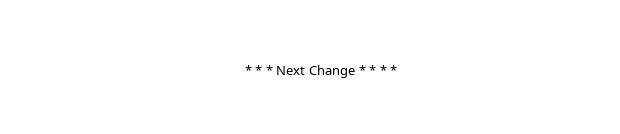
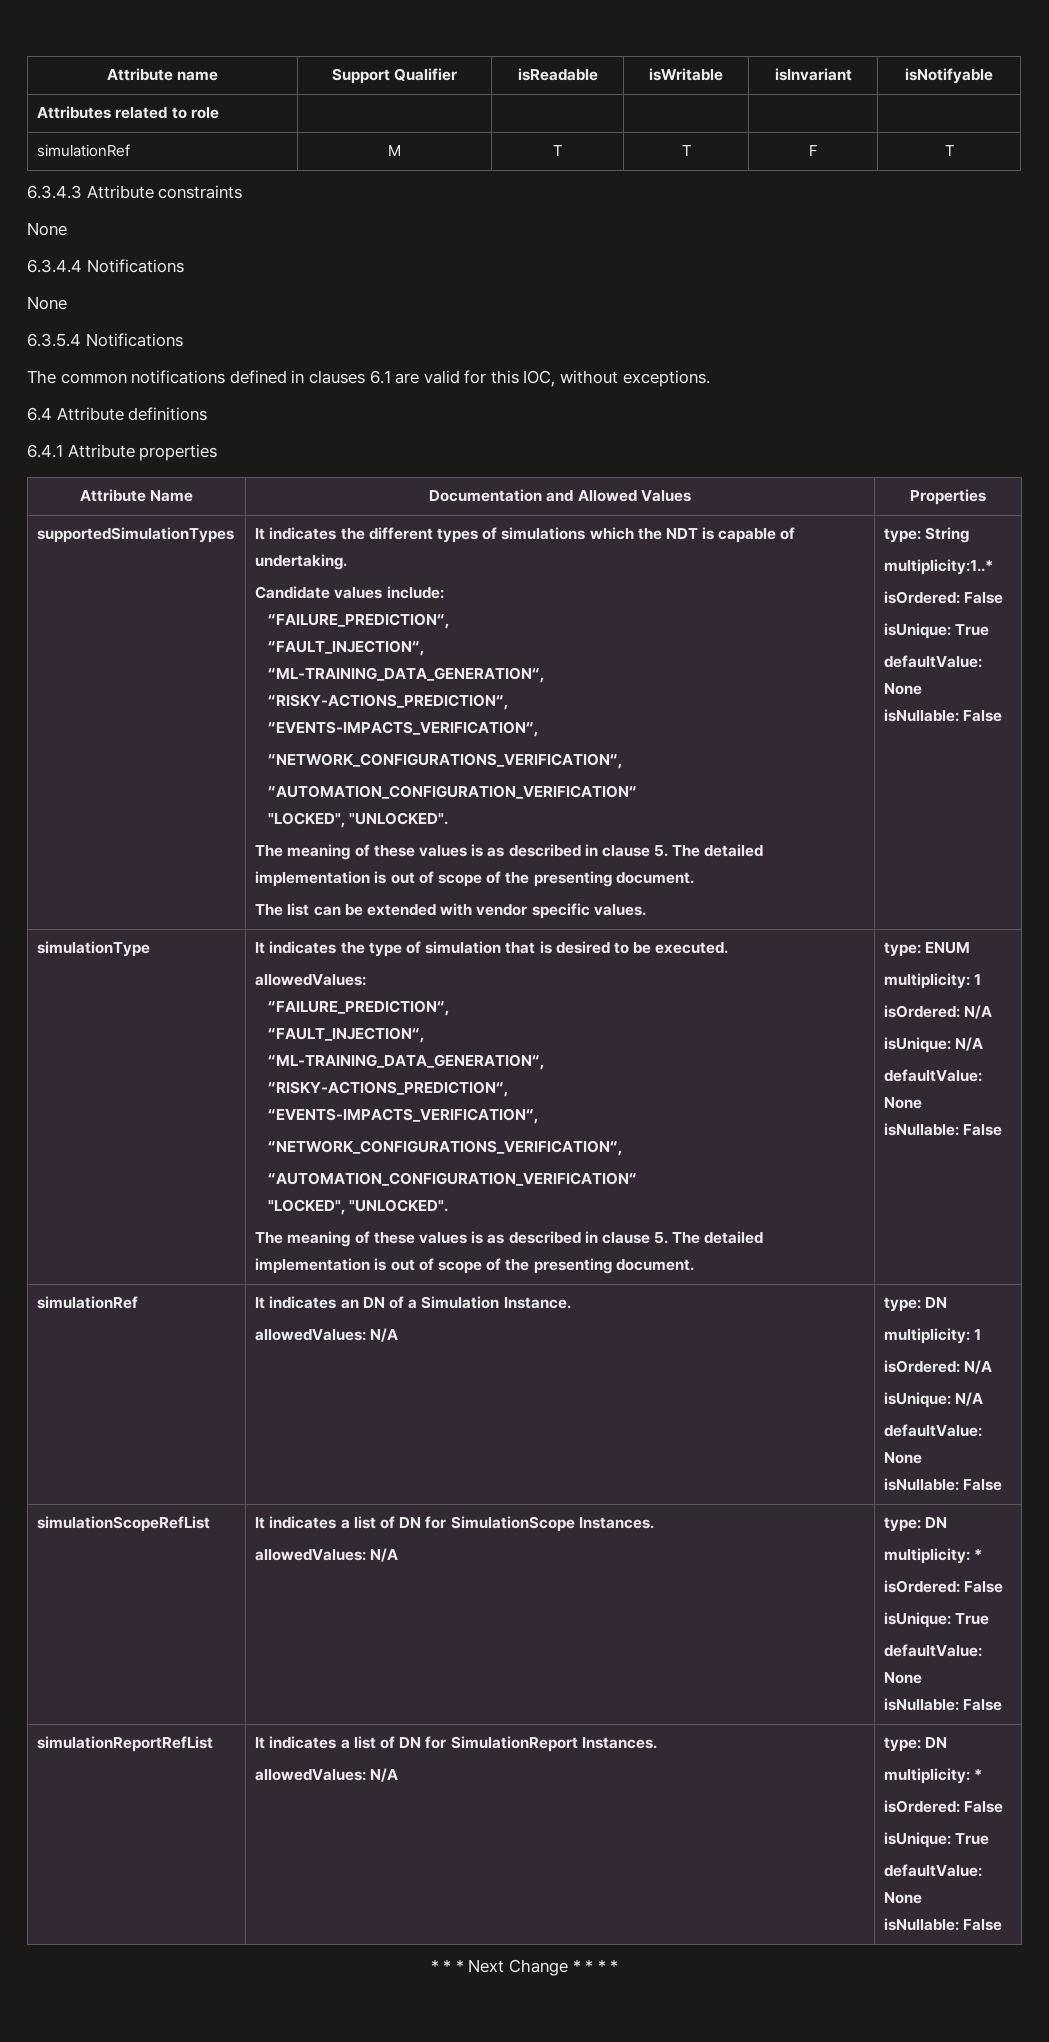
+ Attribute name | Support Qualifier | isReadable | isWritable | isInvariant | isNotifyable
+ Attributes related to role | | | | |
+ simulationRef | M | T | T | F | T
+ 6.3.4.3 Attribute constraints
+ None
+ 6.3.4.4 Notifications
+ None
+ 6.3.5.4 Notifications
+ The common notifications defined in clauses 6.1 are valid for this IOC, without exceptions.
+ 6.4 Attribute definitions
+ 6.4.1 Attribute properties
+ Attribute Name | Documentation and Allowed Values | Properties
+ supportedSimulationTypes | It indicates the different types of simulations which the NDT is capable of undertaking.
+ Candidate values include:
+ “FAILURE_PREDICTION“,
+ “FAULT_INJECTION“,
+ “ML-TRAINING_DATA_GENERATION“,
+ “RISKY-ACTIONS_PREDICTION“,
+ “EVENTS-IMPACTS_VERIFICATION“,
+ “NETWORK_CONFIGURATIONS_VERIFICATION“,
+ “AUTOMATION_CONFIGURATION_VERIFICATION“
+ "LOCKED", "UNLOCKED".
+ The meaning of these values is as described in clause 5. The detailed implementation is out of scope of the presenting document.
+ The list can be extended with vendor specific values. | type: String
+ multiplicity:1..*
+ isOrdered: False
+ isUnique: True
+ defaultValue: None
+ isNullable: False
+ simulationType | It indicates the type of simulation that is desired to be executed.
+ allowedValues:
+ “FAILURE_PREDICTION“,
+ “FAULT_INJECTION“,
+ “ML-TRAINING_DATA_GENERATION“,
+ “RISKY-ACTIONS_PREDICTION“,
+ “EVENTS-IMPACTS_VERIFICATION“,
+ “NETWORK_CONFIGURATIONS_VERIFICATION“,
+ “AUTOMATION_CONFIGURATION_VERIFICATION“
+ "LOCKED", "UNLOCKED".
+ The meaning of these values is as described in clause 5. The detailed implementation is out of scope of the presenting document. | type: ENUM
+ multiplicity: 1
+ isOrdered: N/A
+ isUnique: N/A
+ defaultValue: None
+ isNullable: False
+ simulationRef | It indicates an DN of a Simulation Instance.
+ allowedValues: N/A | type: DN
+ multiplicity: 1
+ isOrdered: N/A
+ isUnique: N/A
+ defaultValue: None
+ isNullable: False
+ simulationScopeRefList | It indicates a list of DN for SimulationScope Instances.
+ allowedValues: N/A | type: DN
+ multiplicity: *
+ isOrdered: False
+ isUnique: True
+ defaultValue: None
+ isNullable: False
+ simulationReportRefList | It indicates a list of DN for SimulationReport Instances.
+ allowedValues: N/A | type: DN
+ multiplicity: *
+ isOrdered: False
+ isUnique: True
+ defaultValue: None
+ isNullable: False

